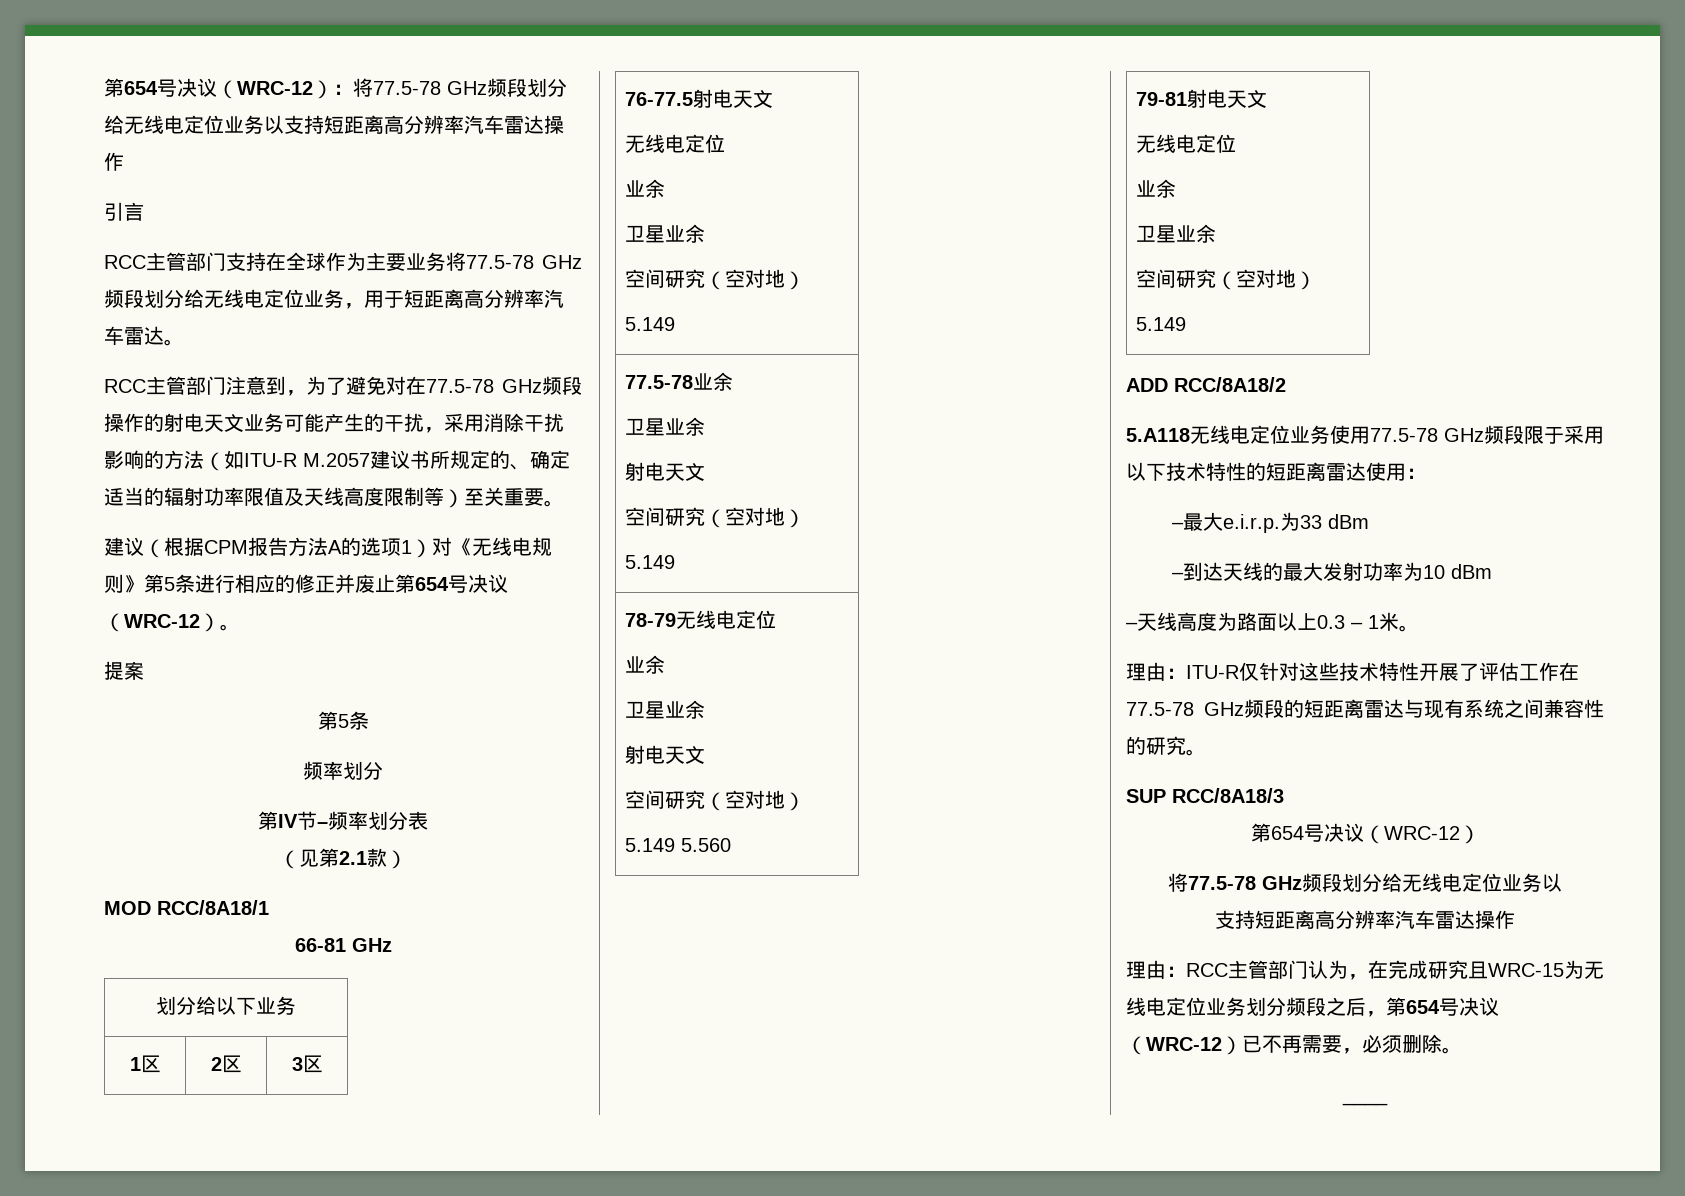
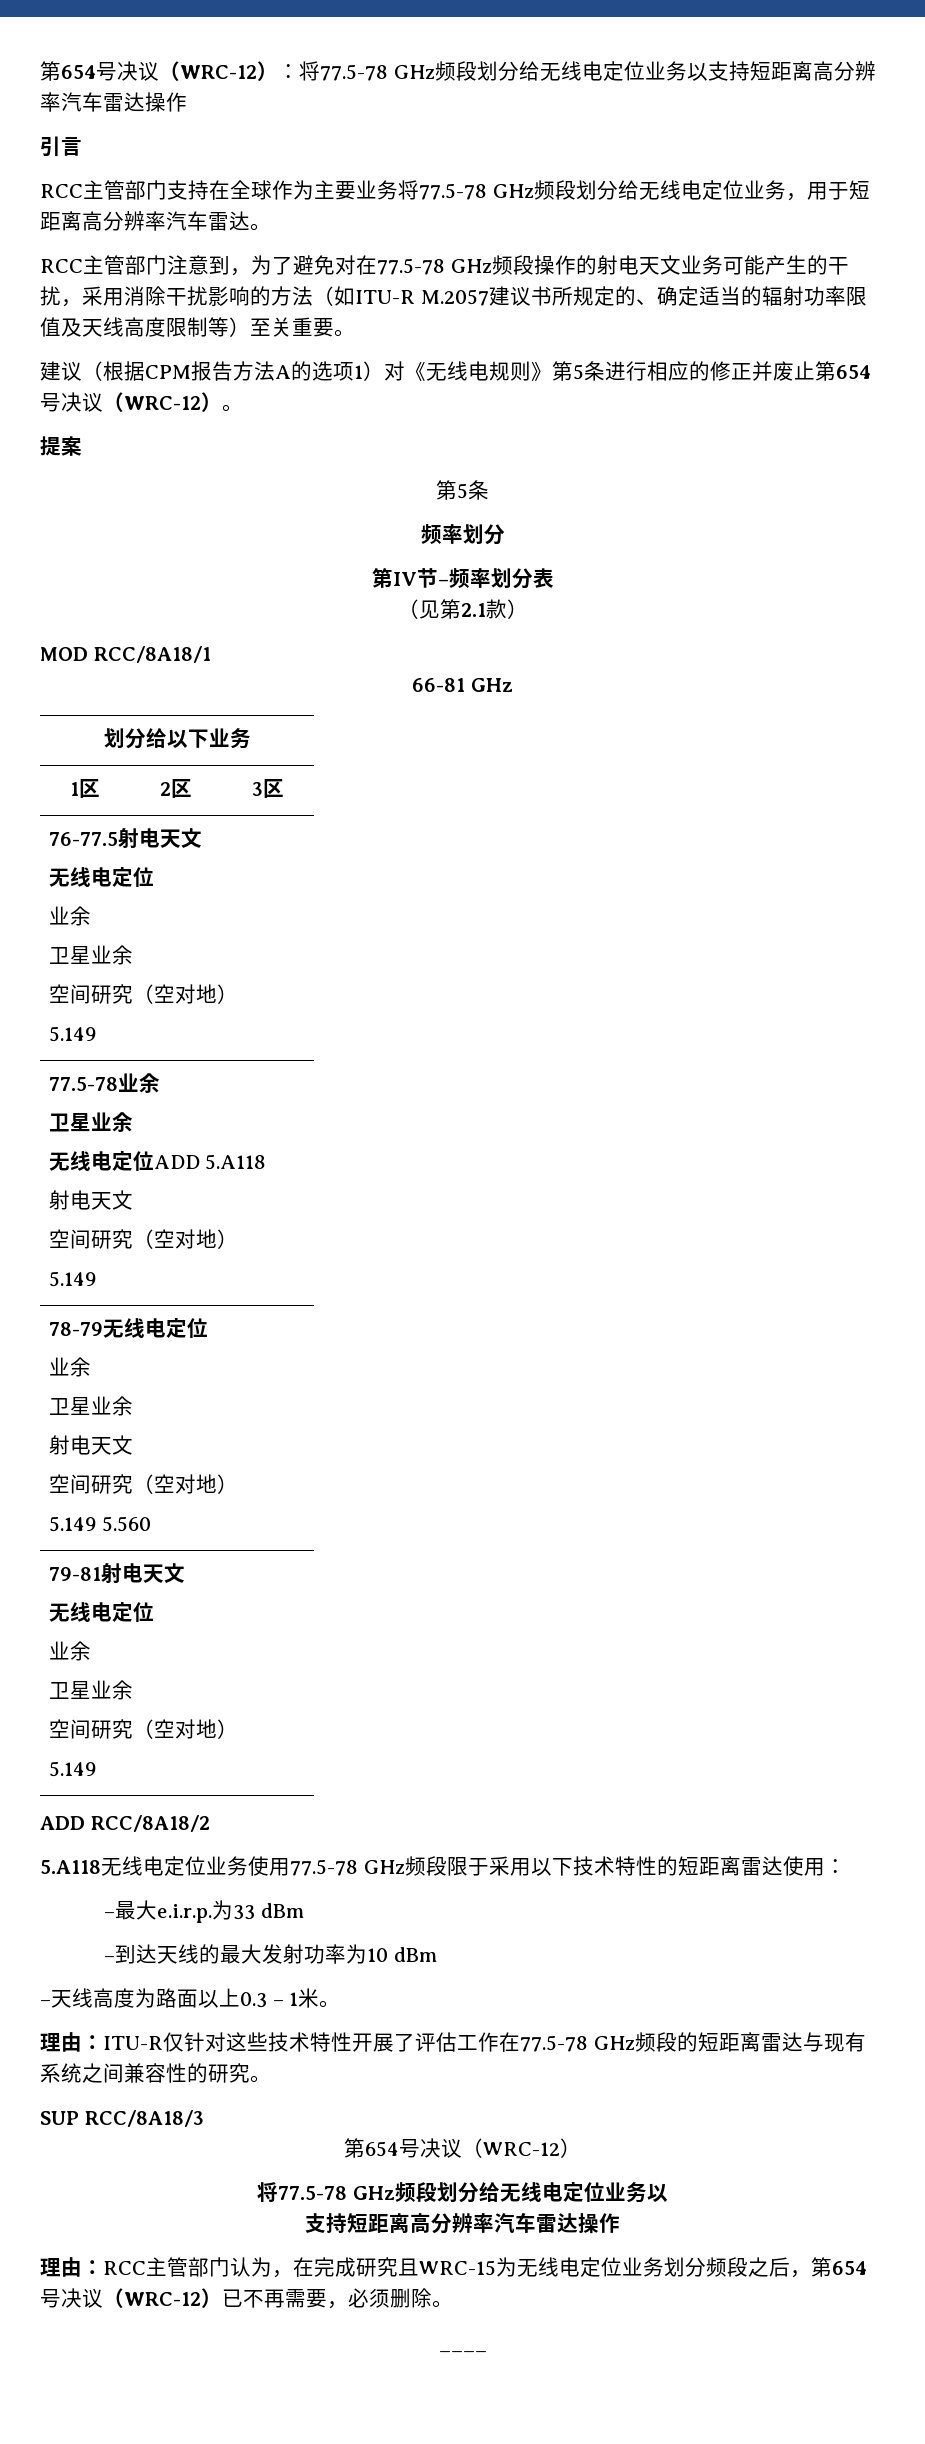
  77.5-78业余
  卫星业余
+ 无线电定位ADD 5.A118

